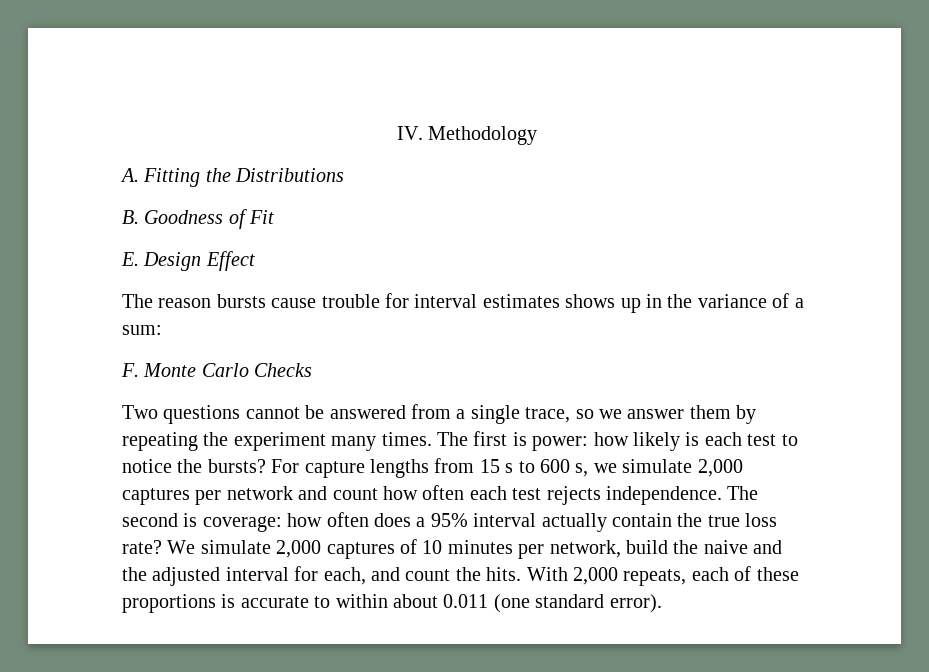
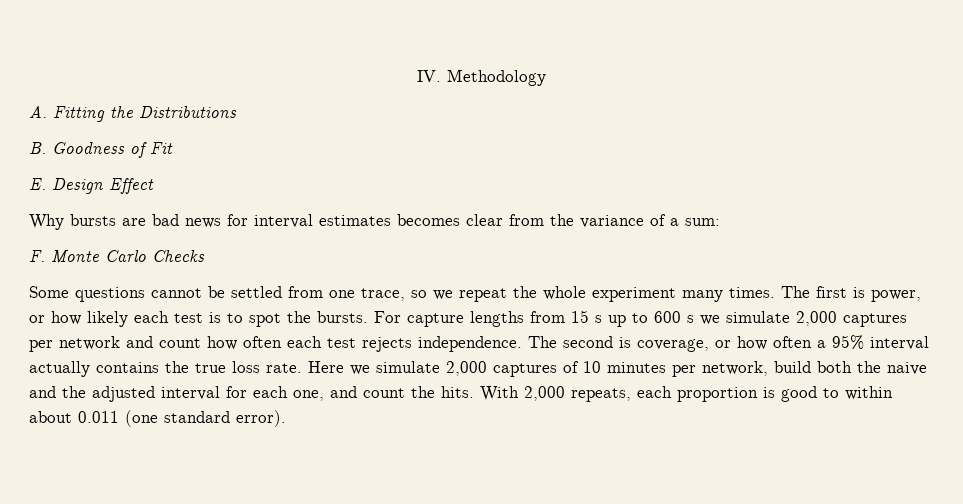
- The reason bursts cause trouble for interval estimates shows up in the variance of a sum:
+ Why bursts are bad news for interval estimates becomes clear from the variance of a sum:
- Two questions cannot be answered from a single trace, so we answer them by repeating the experiment many times.
+ Some questions cannot be settled from one trace, so we repeat the whole experiment many times.
- The first is power: how likely is each test to notice the bursts?
+ The first is power, or how likely each test is to spot the bursts.
- For capture lengths from 15 s to 600 s, we simulate 2,000 captures per network and count how often each test rejects independence.
+ For capture lengths from 15 s up to 600 s we simulate 2,000 captures per network and count how often each test rejects independence.
- The second is coverage: how often does a 95% interval actually contain the true loss rate? We simulate 2,000 captures of 10 minutes per network, build the naive and the adjusted interval for each, and count the hits.
+ The second is coverage, or how often a 95% interval actually contains the true loss rate. Here we simulate 2,000 captures of 10 minutes per network, build both the naive and the adjusted interval for each one, and count the hits.
- With 2,000 repeats, each of these proportions is accurate to within about 0.011 (one standard error).
+ With 2,000 repeats, each proportion is good to within about 0.011 (one standard error).

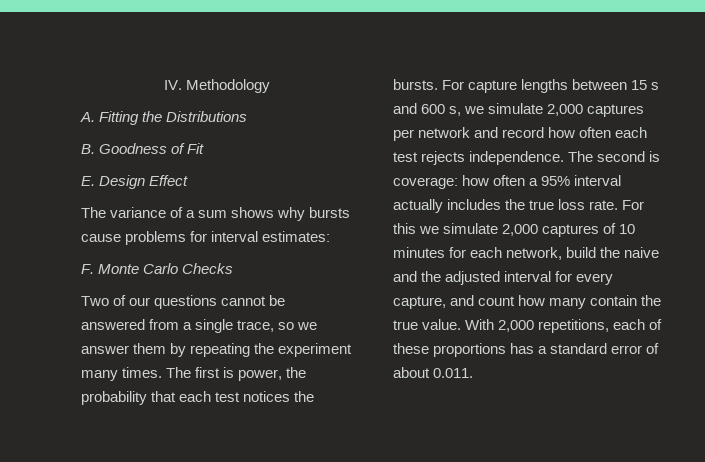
- Why bursts are bad news for interval estimates becomes clear from the variance of a sum:
+ The variance of a sum shows why bursts cause problems for interval estimates:
  F. Monte Carlo Checks
- Some questions cannot be settled from one trace, so we repeat the whole experiment many times.
+ Two of our questions cannot be answered from a single trace, so we answer them by repeating the experiment many times.
- The first is power, or how likely each test is to spot the bursts.
+ The first is power, the probability that each test notices the bursts.
- For capture lengths from 15 s up to 600 s we simulate 2,000 captures per network and count how often each test rejects independence.
+ For capture lengths between 15 s and 600 s, we simulate 2,000 captures per network and record how often each test rejects independence.
- The second is coverage, or how often a 95% interval actually contains the true loss rate.
+ The second is coverage: how often a 95% interval actually includes the true loss rate.
- Here we simulate 2,000 captures of 10 minutes per network, build both the naive and the adjusted interval for each one, and count the hits. With 2,000 repeats, each proportion is good to within about 0.011 (one standard error).
+ For this we simulate 2,000 captures of 10 minutes for each network, build the naive and the adjusted interval for every capture, and count how many contain the true value. With 2,000 repetitions, each of these proportions has a standard error of about 0.011.

